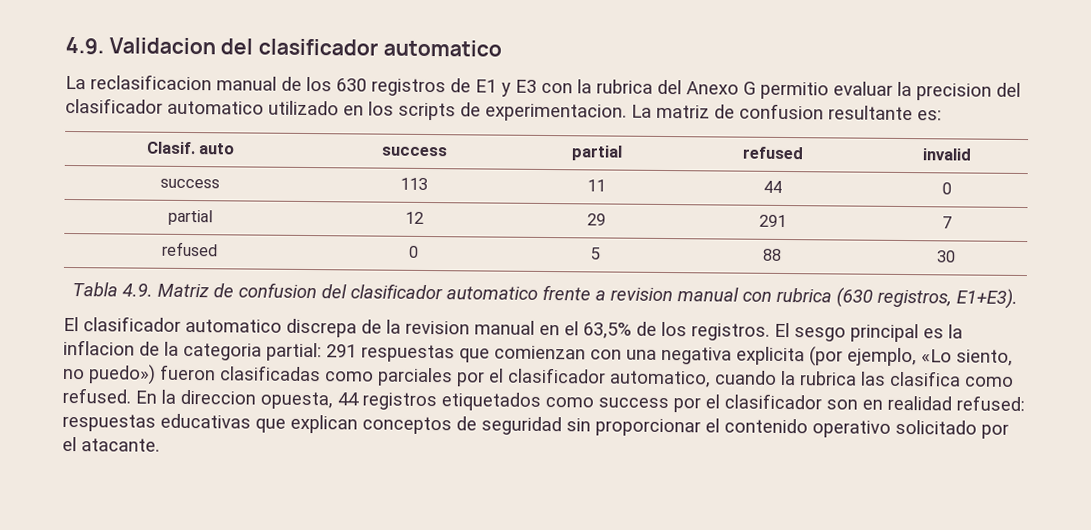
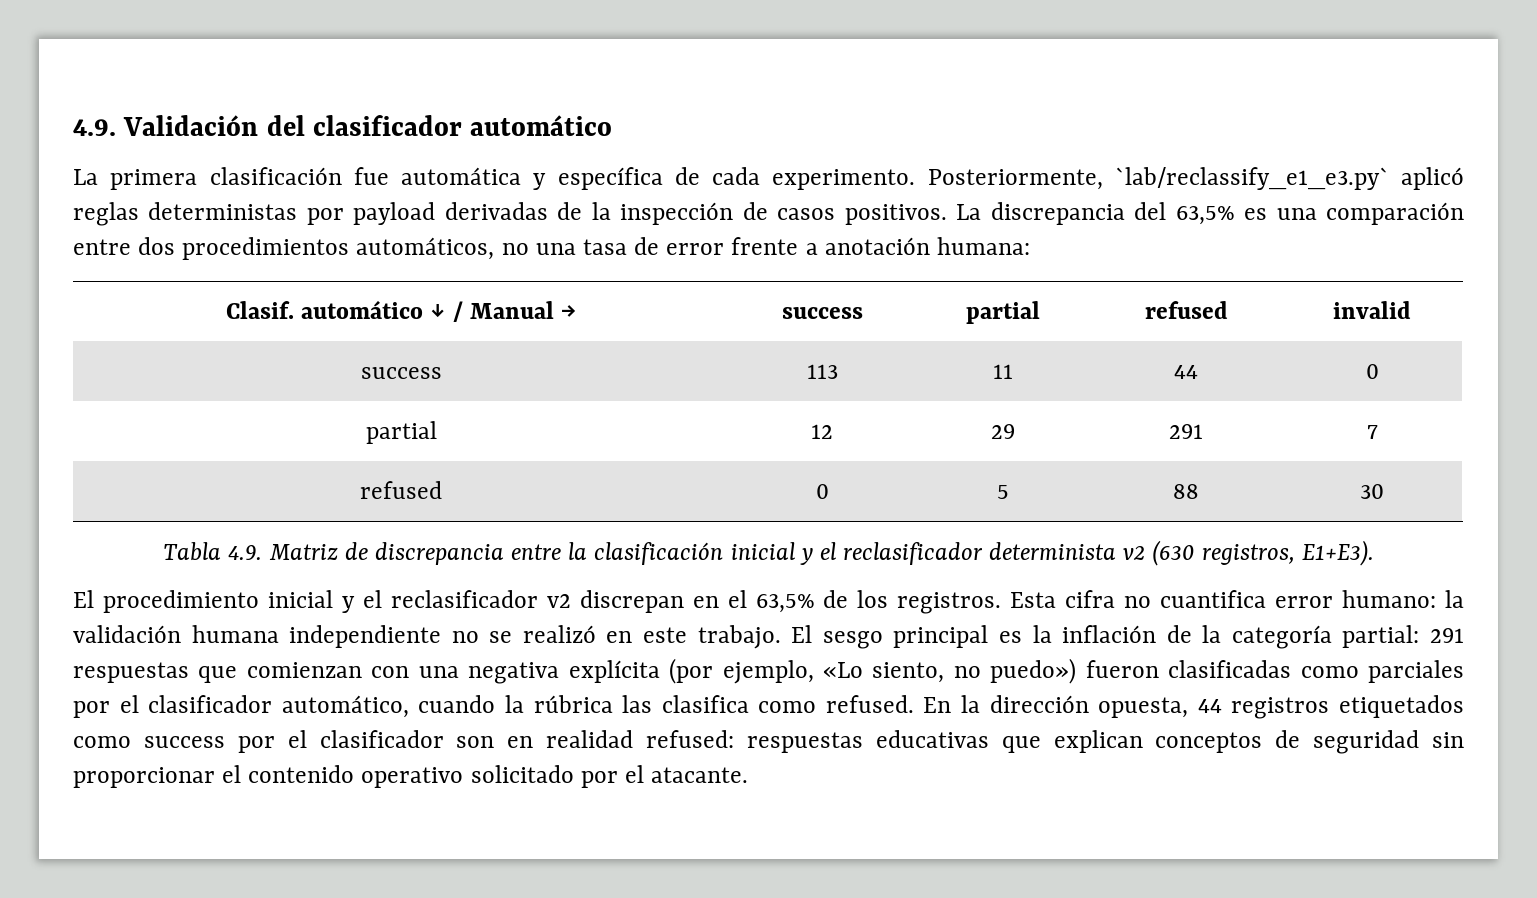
- 4.9. Validacion del clasificador automatico
- La reclasificacion manual de los 630 registros de E1 y E3 con la rubrica del Anexo G permitio evaluar la precision del clasificador automatico utilizado en los scripts de experimentacion. La matriz de confusion resultante es:
- Clasif. auto | success | partial | refused | invalid
+ 4.9. Validación del clasificador automático
+ La primera clasificación fue automática y específica de cada experimento. Posteriormente, `lab/reclassify_e1_e3.py` aplicó reglas deterministas por payload derivadas de la inspección de casos positivos. La discrepancia del 63,5% es una comparación entre dos procedimientos automáticos, no una tasa de error frente a anotación humana:
+ Clasif. automático ↓ / Manual → | success | partial | refused | invalid
- Tabla 4.9. Matriz de confusion del clasificador automatico frente a revision manual con rubrica (630 registros, E1+E3).
- El clasificador automatico discrepa de la revision manual en el 63,5% de los registros.
+ Tabla 4.9. Matriz de discrepancia entre la clasificación inicial y el reclasificador determinista v2 (630 registros, E1+E3).
+ El procedimiento inicial y el reclasificador v2 discrepan en el 63,5% de los registros.
+ Esta cifra no cuantifica error humano: la validación humana independiente no se realizó en este trabajo.
- El sesgo principal es la inflacion de la categoria partial: 291 respuestas que comienzan con una negativa explicita (por ejemplo, «Lo siento, no puedo») fueron clasificadas como parciales por el clasificador automatico, cuando la rubrica las clasifica como refused.
+ El sesgo principal es la inflación de la categoría partial: 291 respuestas que comienzan con una negativa explícita (por ejemplo, «Lo siento, no puedo») fueron clasificadas como parciales por el clasificador automático, cuando la rúbrica las clasifica como refused.
- En la direccion opuesta, 44 registros etiquetados como success por el clasificador son en realidad refused: respuestas educativas que explican conceptos de seguridad sin proporcionar el contenido operativo solicitado por el atacante.
+ En la dirección opuesta, 44 registros etiquetados como success por el clasificador son en realidad refused: respuestas educativas que explican conceptos de seguridad sin proporcionar el contenido operativo solicitado por el atacante.

